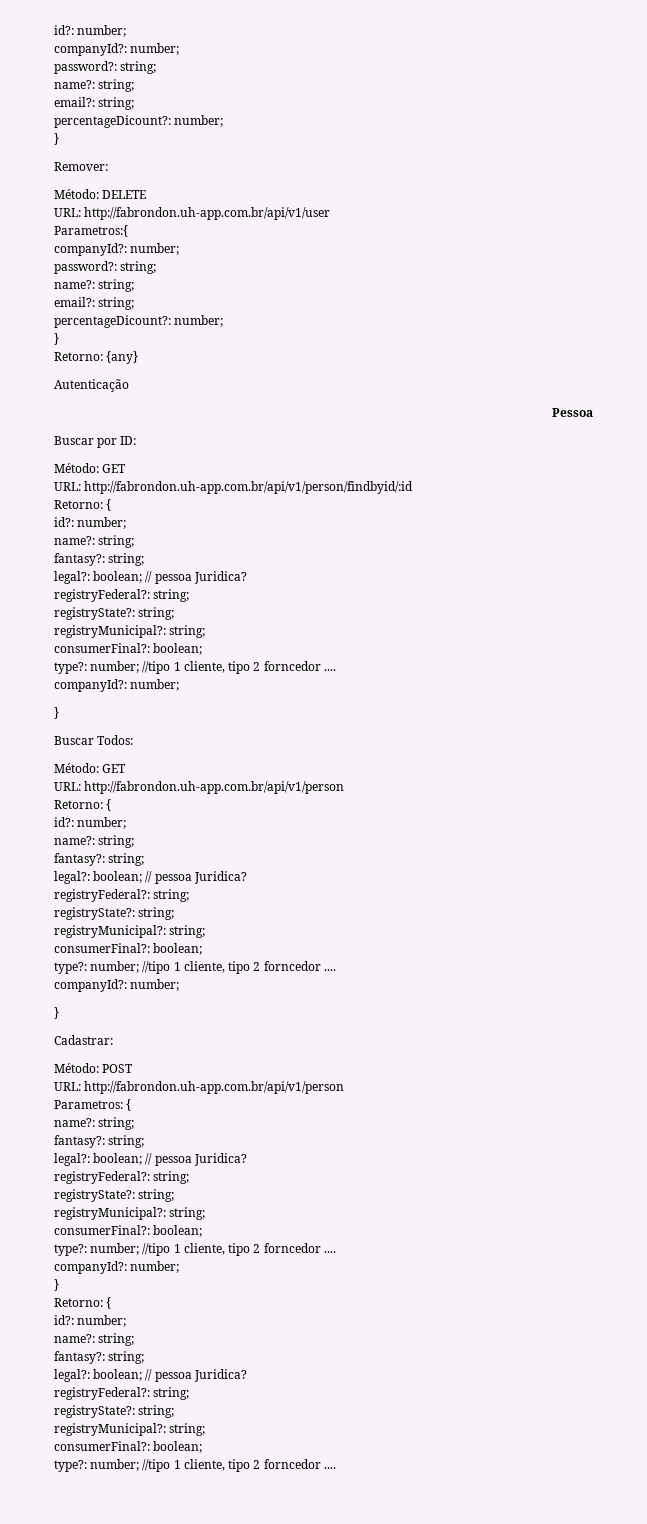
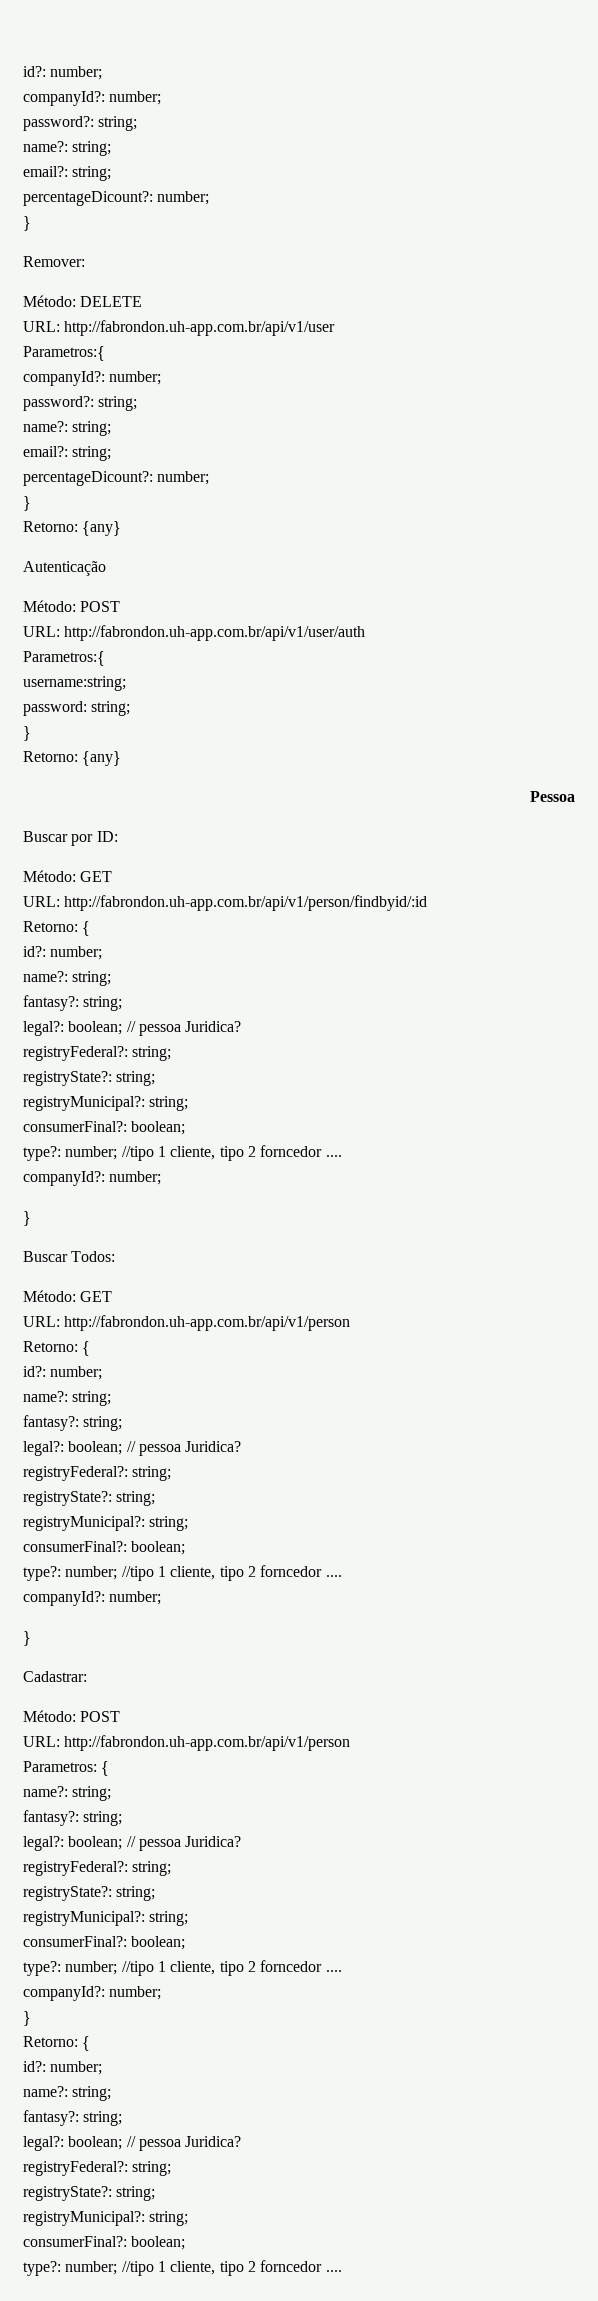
  Autenticação
+ Método: POST
+ URL: http://fabrondon.uh-app.com.br/api/v1/user/auth
+ Parametros:{
+ username:string;
+ password: string;
+ }
+ Retorno: {any}

